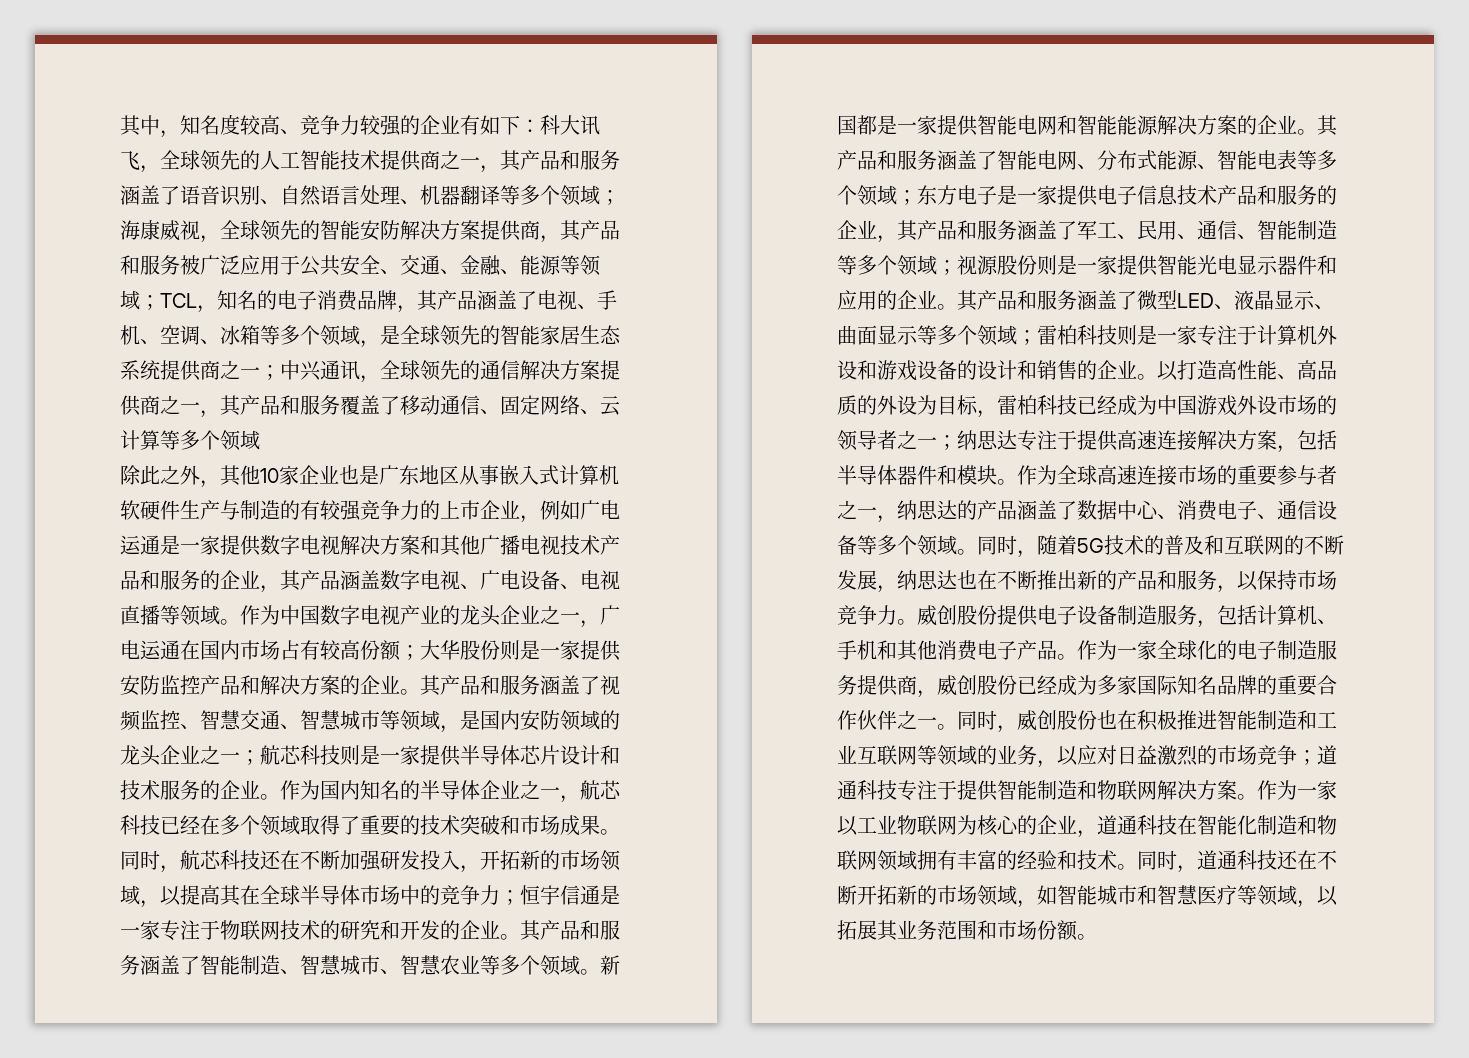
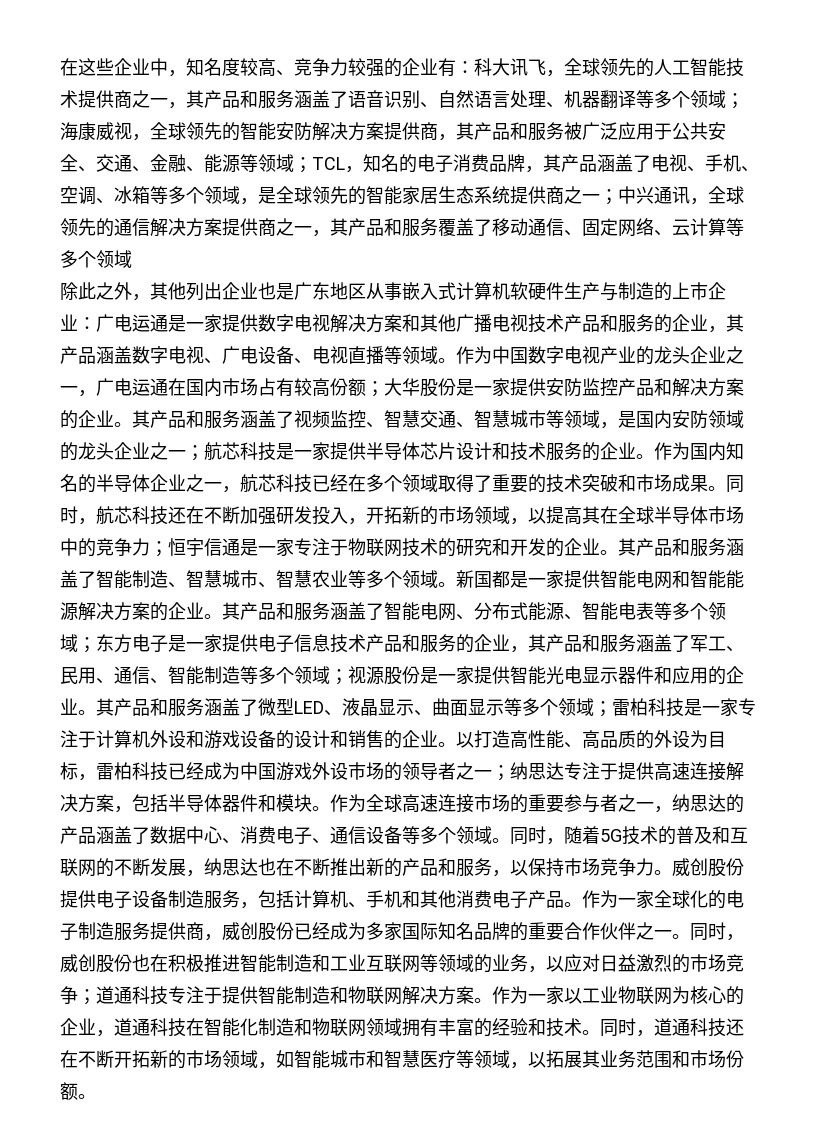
- 其中，知名度较高、竞争力较强的企业有如下：
+ 在这些企业中，知名度较高、竞争力较强的企业有：
- 除此之外，其他10家企业也是广东地区从事嵌入式计算机软硬件生产与制造的有较强竞争力的上市企业，例如广电运通是一家提供数字电视解决方案和其他广播电视技术产品和服务的企业，其产品涵盖数字电视、广电设备、电视直播等领域。
+ 除此之外，其他列出企业也是广东地区从事嵌入式计算机软硬件生产与制造的上市企业：广电运通是一家提供数字电视解决方案和其他广播电视技术产品和服务的企业，其产品涵盖数字电视、广电设备、电视直播等领域。
- 作为中国数字电视产业的龙头企业之一，广电运通在国内市场占有较高份额；大华股份则是一家提供安防监控产品和解决方案的企业。
+ 作为中国数字电视产业的龙头企业之一，广电运通在国内市场占有较高份额；大华股份是一家提供安防监控产品和解决方案的企业。
- 其产品和服务涵盖了视频监控、智慧交通、智慧城市等领域，是国内安防领域的龙头企业之一；航芯科技则是一家提供半导体芯片设计和技术服务的企业。
+ 其产品和服务涵盖了视频监控、智慧交通、智慧城市等领域，是国内安防领域的龙头企业之一；航芯科技是一家提供半导体芯片设计和技术服务的企业。
- 其产品和服务涵盖了智能电网、分布式能源、智能电表等多个领域；东方电子是一家提供电子信息技术产品和服务的企业，其产品和服务涵盖了军工、民用、通信、智能制造等多个领域；视源股份则是一家提供智能光电显示器件和应用的企业。
+ 其产品和服务涵盖了智能电网、分布式能源、智能电表等多个领域；东方电子是一家提供电子信息技术产品和服务的企业，其产品和服务涵盖了军工、民用、通信、智能制造等多个领域；视源股份是一家提供智能光电显示器件和应用的企业。
- 其产品和服务涵盖了微型LED、液晶显示、曲面显示等多个领域；雷柏科技则是一家专注于计算机外设和游戏设备的设计和销售的企业。
+ 其产品和服务涵盖了微型LED、液晶显示、曲面显示等多个领域；雷柏科技是一家专注于计算机外设和游戏设备的设计和销售的企业。

